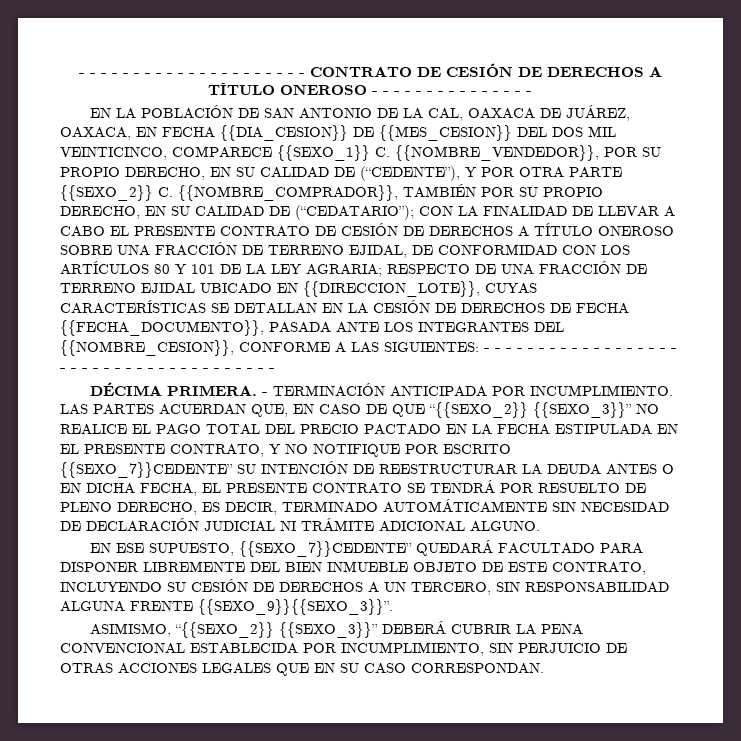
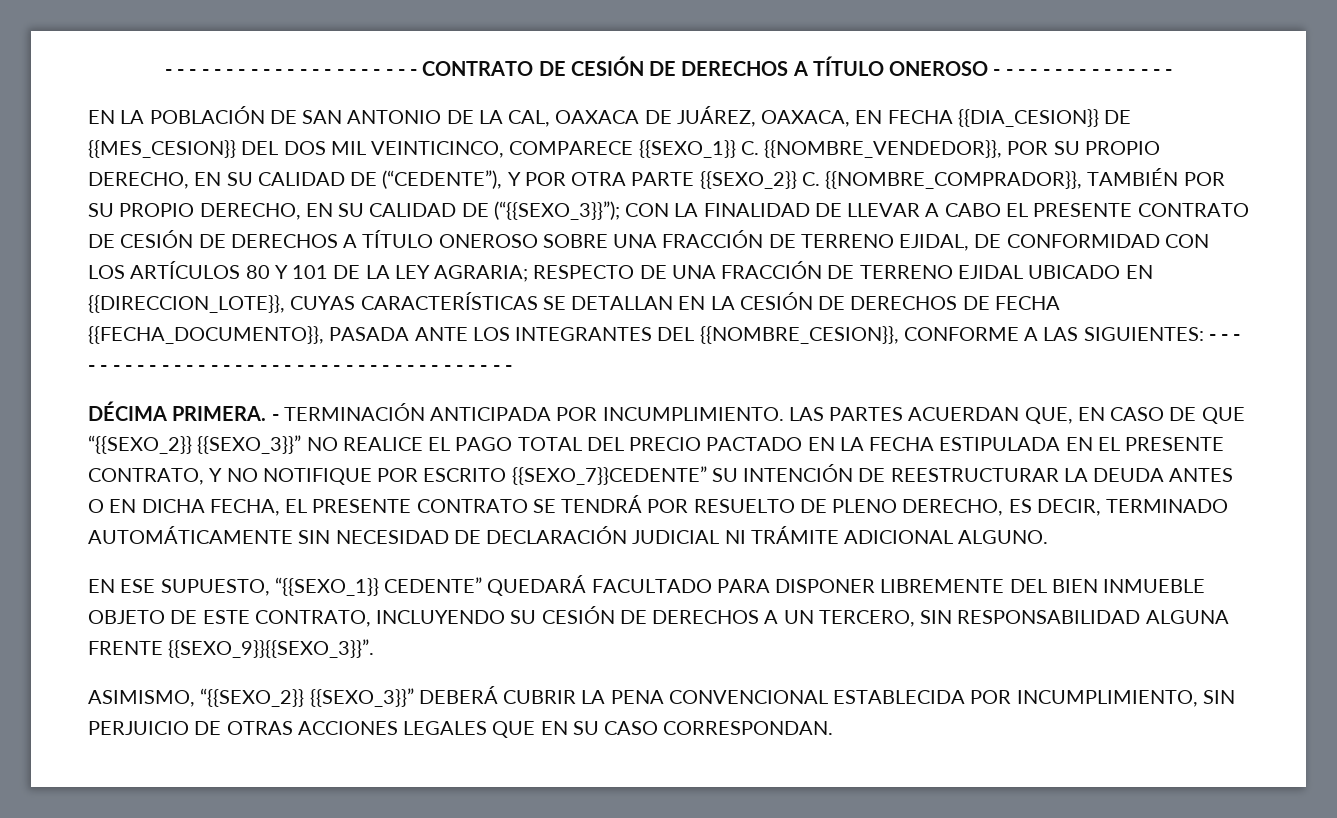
- EN LA POBLACIÓN DE SAN ANTONIO DE LA CAL, OAXACA DE JUÁREZ, OAXACA, EN FECHA {{DIA_CESION}} DE {{MES_CESION}} DEL DOS MIL VEINTICINCO, COMPARECE {{SEXO_1}} C. {{NOMBRE_VENDEDOR}}, POR SU PROPIO DERECHO, EN SU CALIDAD DE (“CEDENTE”), Y POR OTRA PARTE {{SEXO_2}} C. {{NOMBRE_COMPRADOR}}, TAMBIÉN POR SU PROPIO DERECHO, EN SU CALIDAD DE (“CEDATARIO”);
+ EN LA POBLACIÓN DE SAN ANTONIO DE LA CAL, OAXACA DE JUÁREZ, OAXACA, EN FECHA {{DIA_CESION}} DE {{MES_CESION}} DEL DOS MIL VEINTICINCO, COMPARECE {{SEXO_1}} C. {{NOMBRE_VENDEDOR}}, POR SU PROPIO DERECHO, EN SU CALIDAD DE (“CEDENTE”), Y POR OTRA PARTE {{SEXO_2}} C. {{NOMBRE_COMPRADOR}}, TAMBIÉN POR SU PROPIO DERECHO, EN SU CALIDAD DE (“{{SEXO_3}}”);
- EN ESE SUPUESTO, {{SEXO_7}}CEDENTE” QUEDARÁ FACULTADO PARA DISPONER LIBREMENTE DEL BIEN INMUEBLE OBJETO DE ESTE CONTRATO, INCLUYENDO SU CESIÓN DE DERECHOS A UN TERCERO, SIN RESPONSABILIDAD ALGUNA FRENTE {{SEXO_9}}{{SEXO_3}}”.
+ EN ESE SUPUESTO, “{{SEXO_1}} CEDENTE” QUEDARÁ FACULTADO PARA DISPONER LIBREMENTE DEL BIEN INMUEBLE OBJETO DE ESTE CONTRATO, INCLUYENDO SU CESIÓN DE DERECHOS A UN TERCERO, SIN RESPONSABILIDAD ALGUNA FRENTE {{SEXO_9}}{{SEXO_3}}”.

